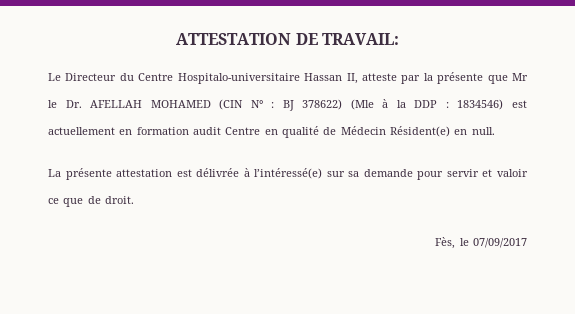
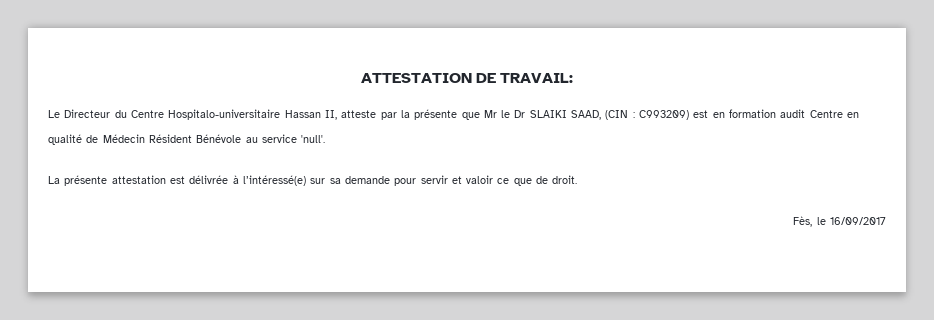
- Le Directeur du Centre Hospitalo-universitaire Hassan II, atteste par la présente que Mr le Dr. AFELLAH MOHAMED (CIN N° : BJ 378622) (Mle à la DDP : 1834546) est actuellement en formation audit Centre en qualité de Médecin Résident(e) en null.
+ Le Directeur du Centre Hospitalo-universitaire Hassan II, atteste par la présente que Mr le Dr SLAIKI SAAD, (CIN : C993209) est en formation audit Centre en qualité de Médecin Résident Bénévole au service 'null'.
- Fès, le 07/09/2017
+ Fès, le 16/09/2017

